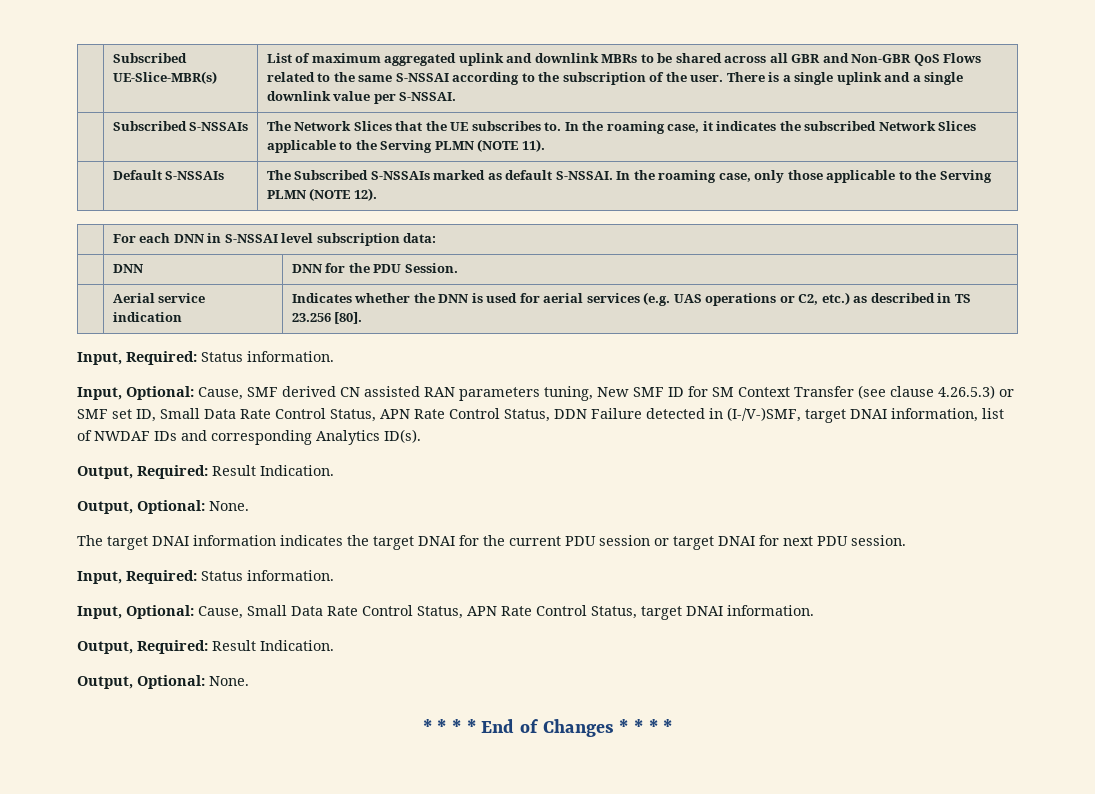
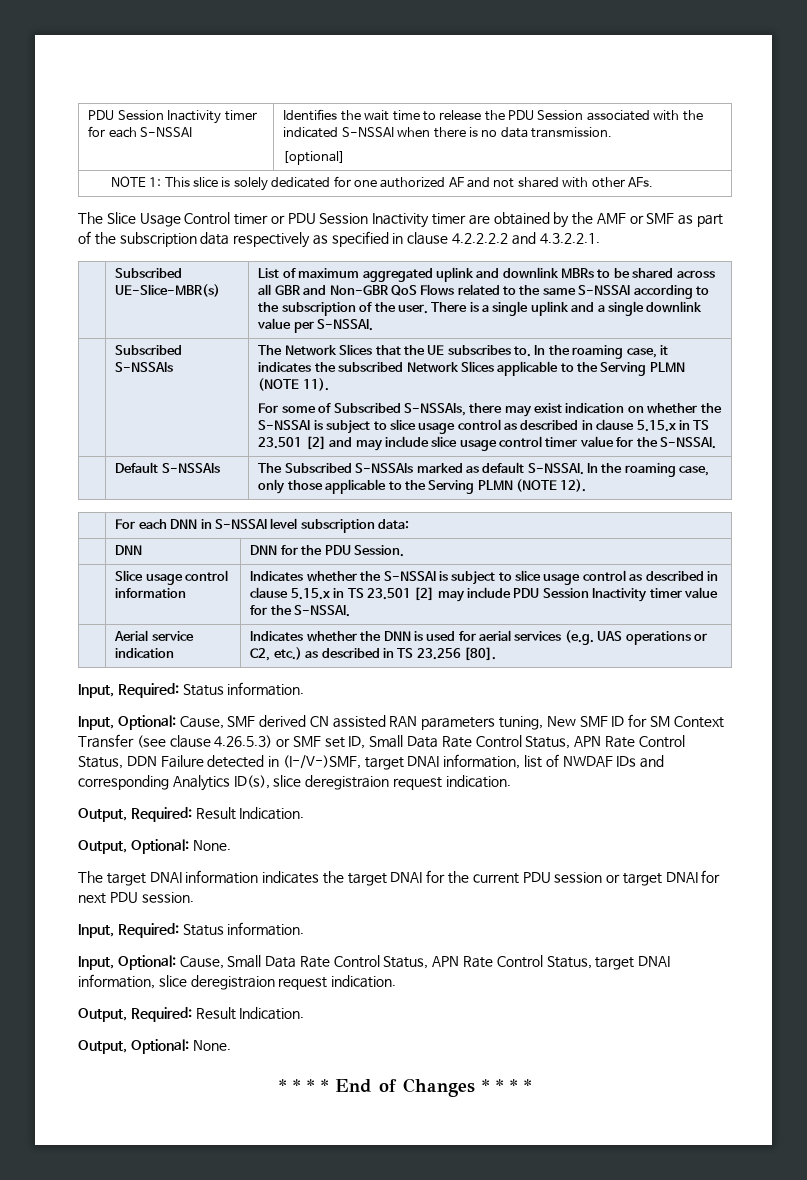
+ PDU Session Inactivity timer for each S-NSSAI | Identifies the wait time to release the PDU Session associated with the indicated S-NSSAI when there is no data transmission.
+ [optional]
+ NOTE 1: This slice is solely dedicated for one authorized AF and not shared with other AFs.
+ The Slice Usage Control timer or PDU Session Inactivity timer are obtained by the AMF or SMF as part of the subscription data respectively as specified in clause 4.2.2.2.2 and 4.3.2.2.1.
+ For some of Subscribed S-NSSAIs, there may exist indication on whether the S-NSSAI is subject to slice usage control as described in clause 5.15.x in TS 23.501 [2] and may include slice usage control timer value for the S-NSSAI.
+ | Slice usage control information | Indicates whether the S-NSSAI is subject to slice usage control as described in clause 5.15.x in TS 23.501 [2] may include PDU Session Inactivity timer value for the S-NSSAI.
- Input, Optional: Cause, SMF derived CN assisted RAN parameters tuning, New SMF ID for SM Context Transfer (see clause 4.26.5.3) or SMF set ID, Small Data Rate Control Status, APN Rate Control Status, DDN Failure detected in (I-/V-)SMF, target DNAI information, list of NWDAF IDs and corresponding Analytics ID(s).
+ Input, Optional: Cause, SMF derived CN assisted RAN parameters tuning, New SMF ID for SM Context Transfer (see clause 4.26.5.3) or SMF set ID, Small Data Rate Control Status, APN Rate Control Status, DDN Failure detected in (I-/V-)SMF, target DNAI information, list of NWDAF IDs and corresponding Analytics ID(s), slice deregistraion request indication.
- Input, Optional: Cause, Small Data Rate Control Status, APN Rate Control Status, target DNAI information.
+ Input, Optional: Cause, Small Data Rate Control Status, APN Rate Control Status, target DNAI information, slice deregistraion request indication.

